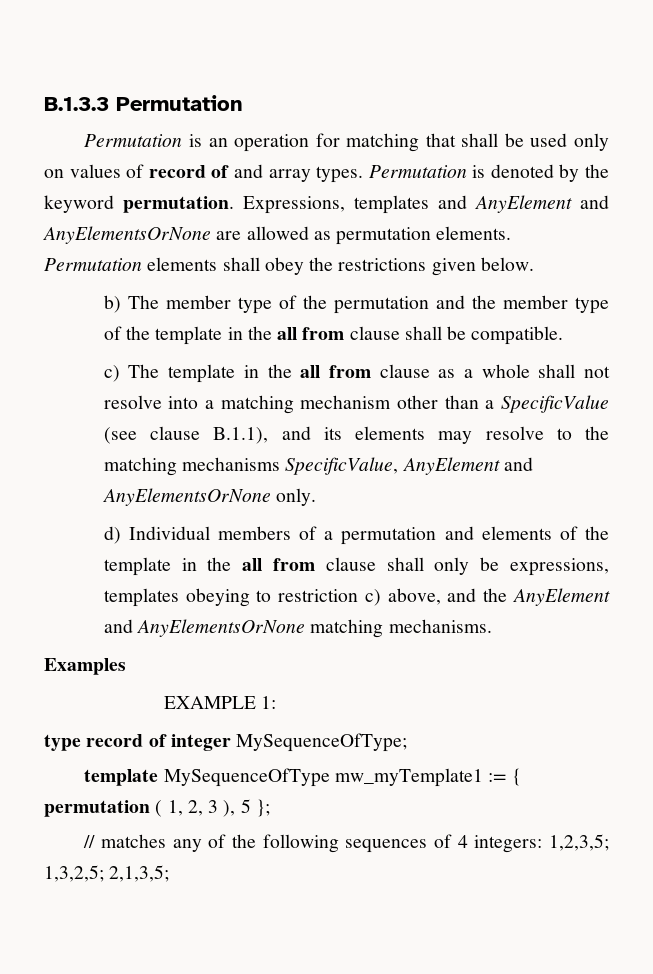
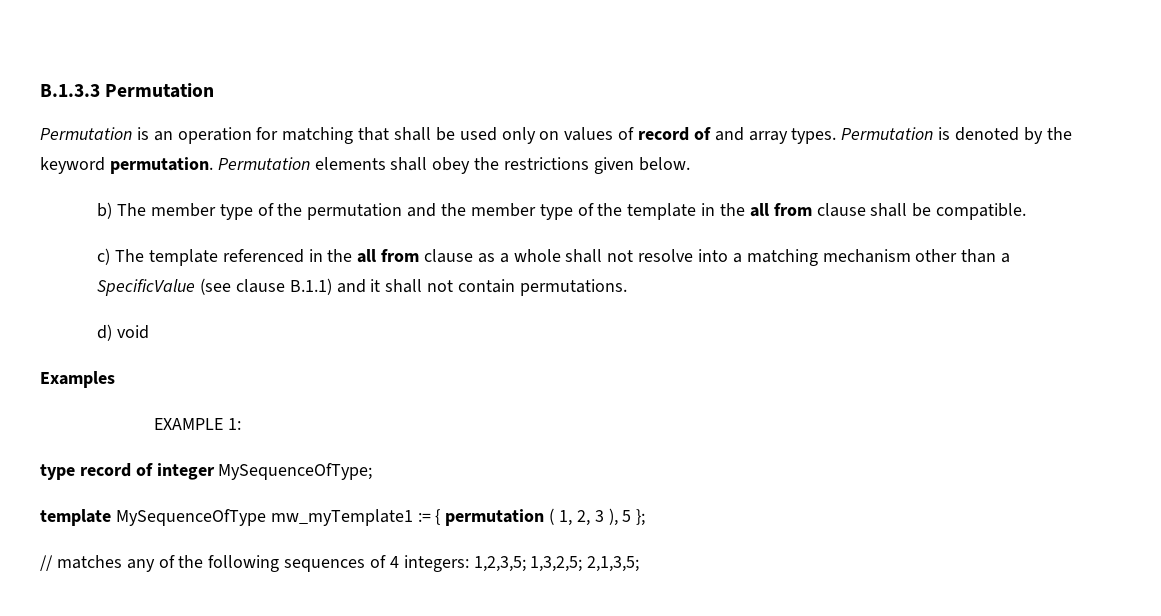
- Expressions, templates and AnyElement and AnyElementsOrNone are allowed as permutation elements.
- c) The template in the all from clause as a whole shall not resolve into a matching mechanism other than a SpecificValue (see clause B.1.1), and its elements may resolve to the matching mechanisms SpecificValue, AnyElement and AnyElementsOrNone only.
- d) Individual members of a permutation and elements of the template in the all from clause shall only be expressions, templates obeying to restriction c) above, and the AnyElement and AnyElementsOrNone matching mechanisms.
+ c) The template referenced in the all from clause as a whole shall not resolve into a matching mechanism other than a SpecificValue (see clause B.1.1) and it shall not contain permutations.
+ d) void

